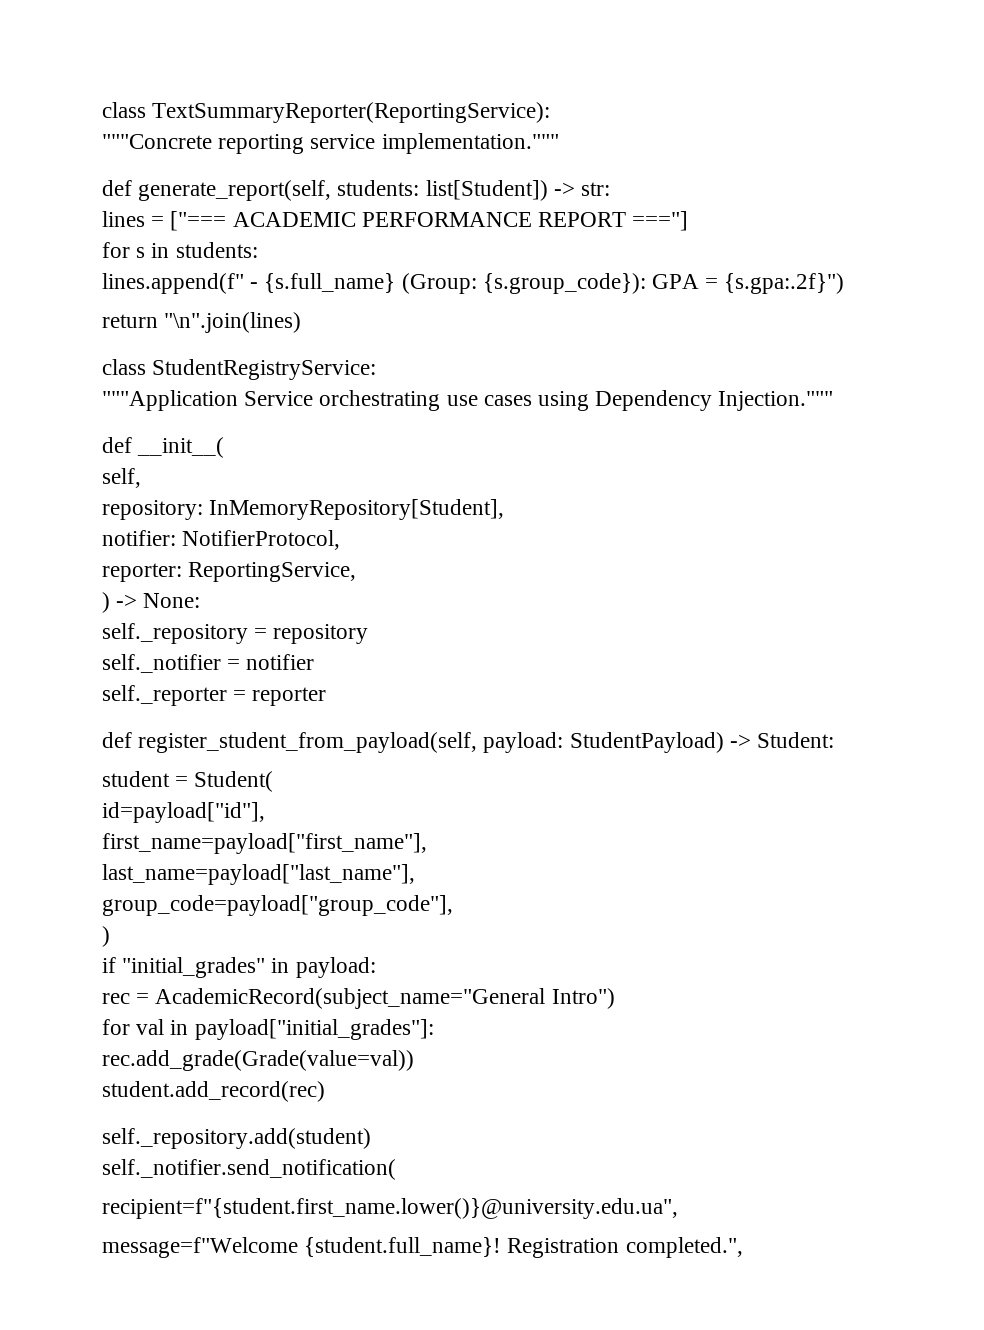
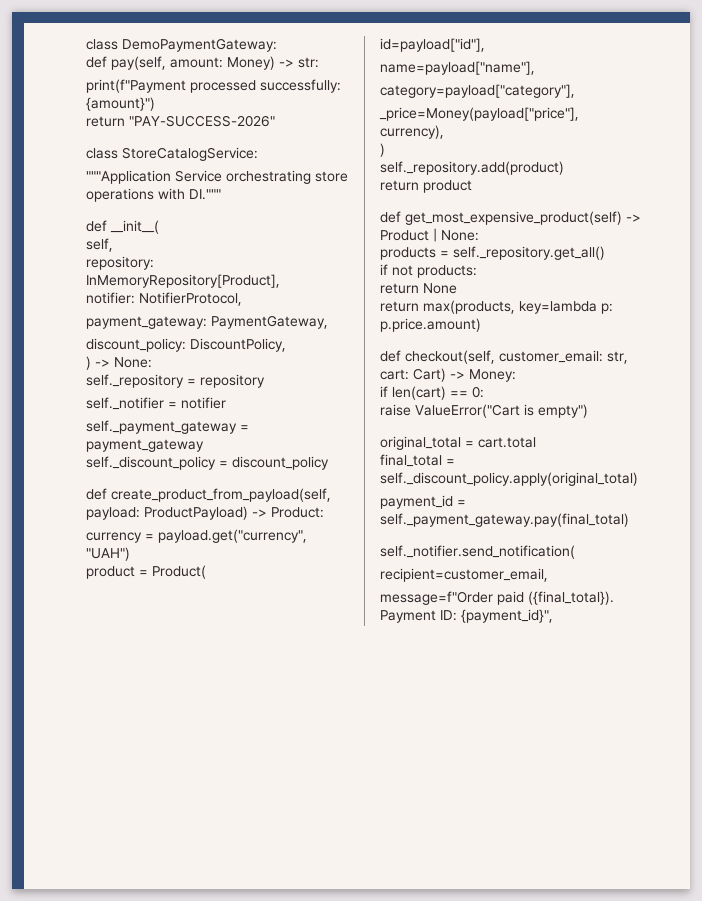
- class TextSummaryReporter(ReportingService):
- """Concrete reporting service implementation."""
- def generate_report(self, students: list[Student]) -> str:
- lines = ["=== ACADEMIC PERFORMANCE REPORT ==="]
- for s in students:
- lines.append(f" - {s.full_name} (Group: {s.group_code}): GPA = {s.gpa:.2f}")
- return "\n".join(lines)
- class StudentRegistryService:
+ class DemoPaymentGateway:
+ def pay(self, amount: Money) -> str:
+ print(f"Payment processed successfully: {amount}")
+ return "PAY-SUCCESS-2026"
+ class StoreCatalogService:
- """Application Service orchestrating use cases using Dependency Injection."""
+ """Application Service orchestrating store operations with DI."""
- repository: InMemoryRepository[Student],
+ repository: InMemoryRepository[Product],
- reporter: ReportingService,
+ payment_gateway: PaymentGateway,
+ discount_policy: DiscountPolicy,
- self._reporter = reporter
- def register_student_from_payload(self, payload: StudentPayload) -> Student:
- student = Student(
+ self._payment_gateway = payment_gateway
+ self._discount_policy = discount_policy
+ def create_product_from_payload(self, payload: ProductPayload) -> Product:
+ currency = payload.get("currency", "UAH")
+ product = Product(
  id=payload["id"],
- first_name=payload["first_name"],
- last_name=payload["last_name"],
- group_code=payload["group_code"],
+ name=payload["name"],
+ category=payload["category"],
+ _price=Money(payload["price"], currency),
  )
- if "initial_grades" in payload:
- rec = AcademicRecord(subject_name="General Intro")
- for val in payload["initial_grades"]:
- rec.add_grade(Grade(value=val))
- student.add_record(rec)
- self._repository.add(student)
+ self._repository.add(product)
+ return product
+ def get_most_expensive_product(self) -> Product | None:
+ products = self._repository.get_all()
+ if not products:
+ return None
+ return max(products, key=lambda p: p.price.amount)
+ def checkout(self, customer_email: str, cart: Cart) -> Money:
+ if len(cart) == 0:
+ raise ValueError("Cart is empty")
+ original_total = cart.total
+ final_total = self._discount_policy.apply(original_total)
+ payment_id = self._payment_gateway.pay(final_total)
  self._notifier.send_notification(
- recipient=f"{student.first_name.lower()}@university.edu.ua",
- message=f"Welcome {student.full_name}! Registration completed.",
+ recipient=customer_email,
+ message=f"Order paid ({final_total}). Payment ID: {payment_id}",

